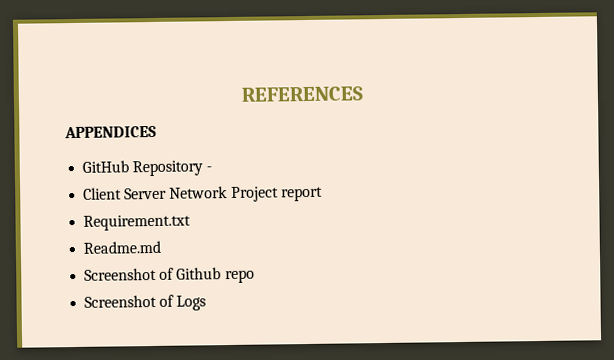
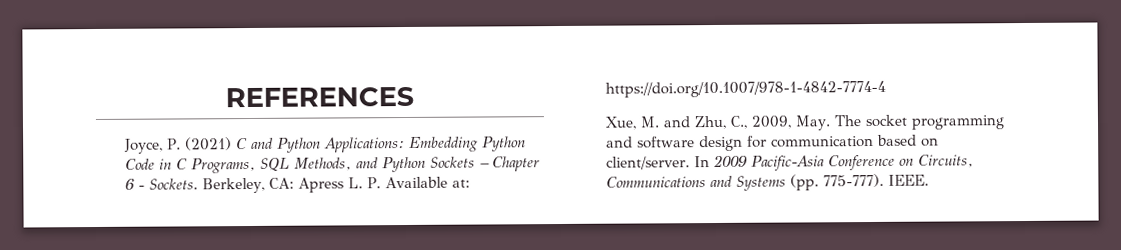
- APPENDICES
- GitHub Repository -
- Client Server Network Project report
- Requirement.txt
- Readme.md
- Screenshot of Github repo
- Screenshot of Logs
+ Joyce, P. (2021) C and Python Applications: Embedding Python Code in C Programs, SQL Methods, and Python Sockets – Chapter 6 - Sockets. Berkeley, CA: Apress L. P. Available at: https://doi.org/10.1007/978-1-4842-7774-4
+ Xue, M. and Zhu, C., 2009, May. The socket programming and software design for communication based on client/server. In 2009 Pacific-Asia Conference on Circuits, Communications and Systems (pp. 775-777). IEEE.

